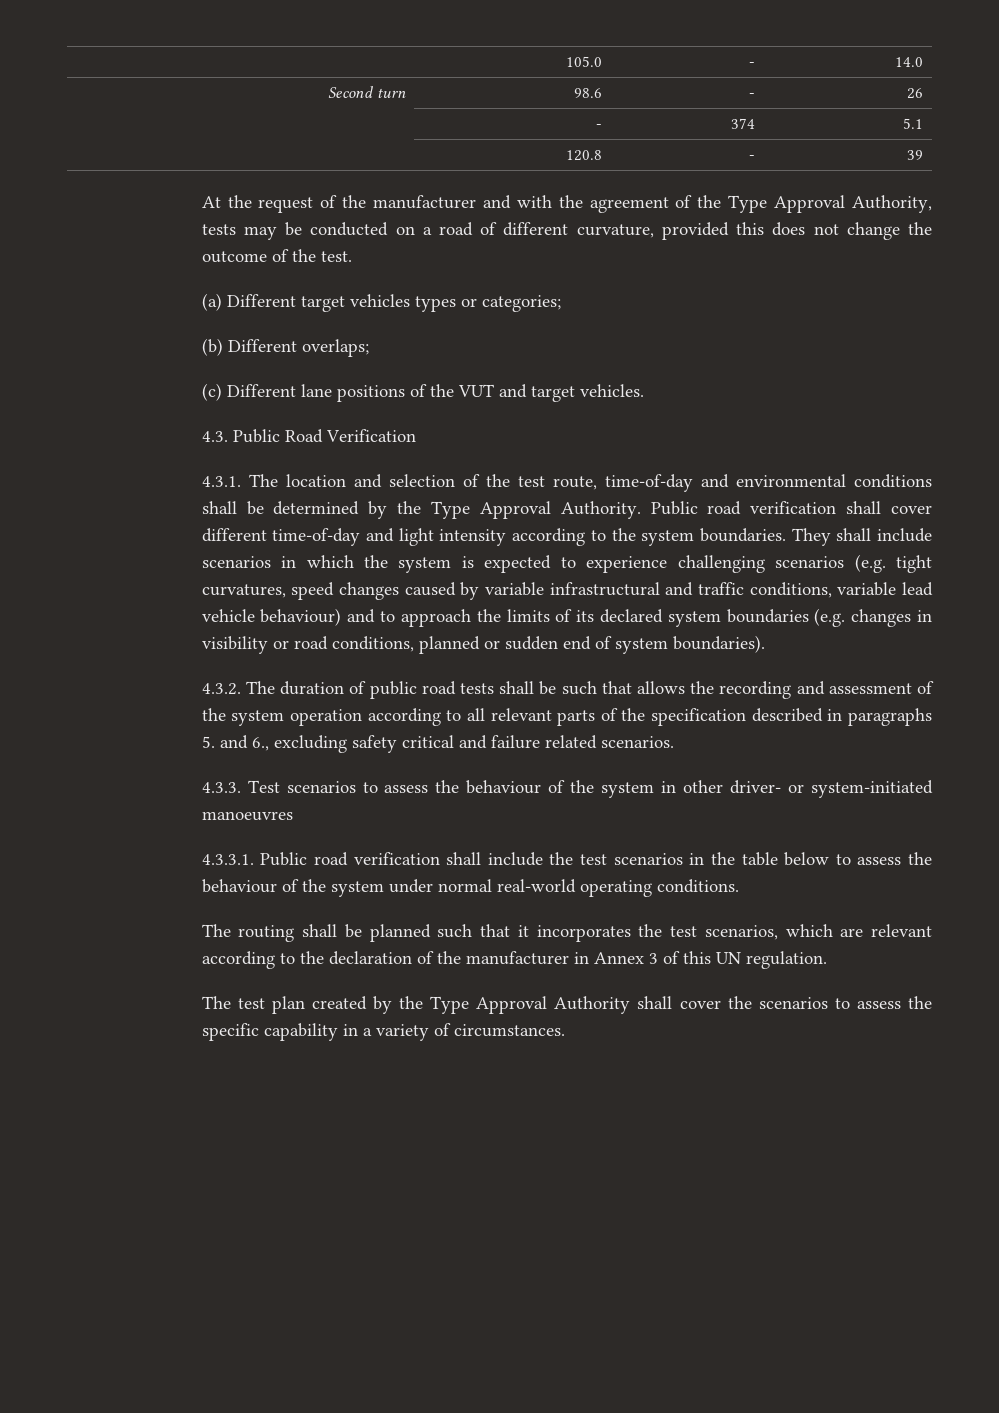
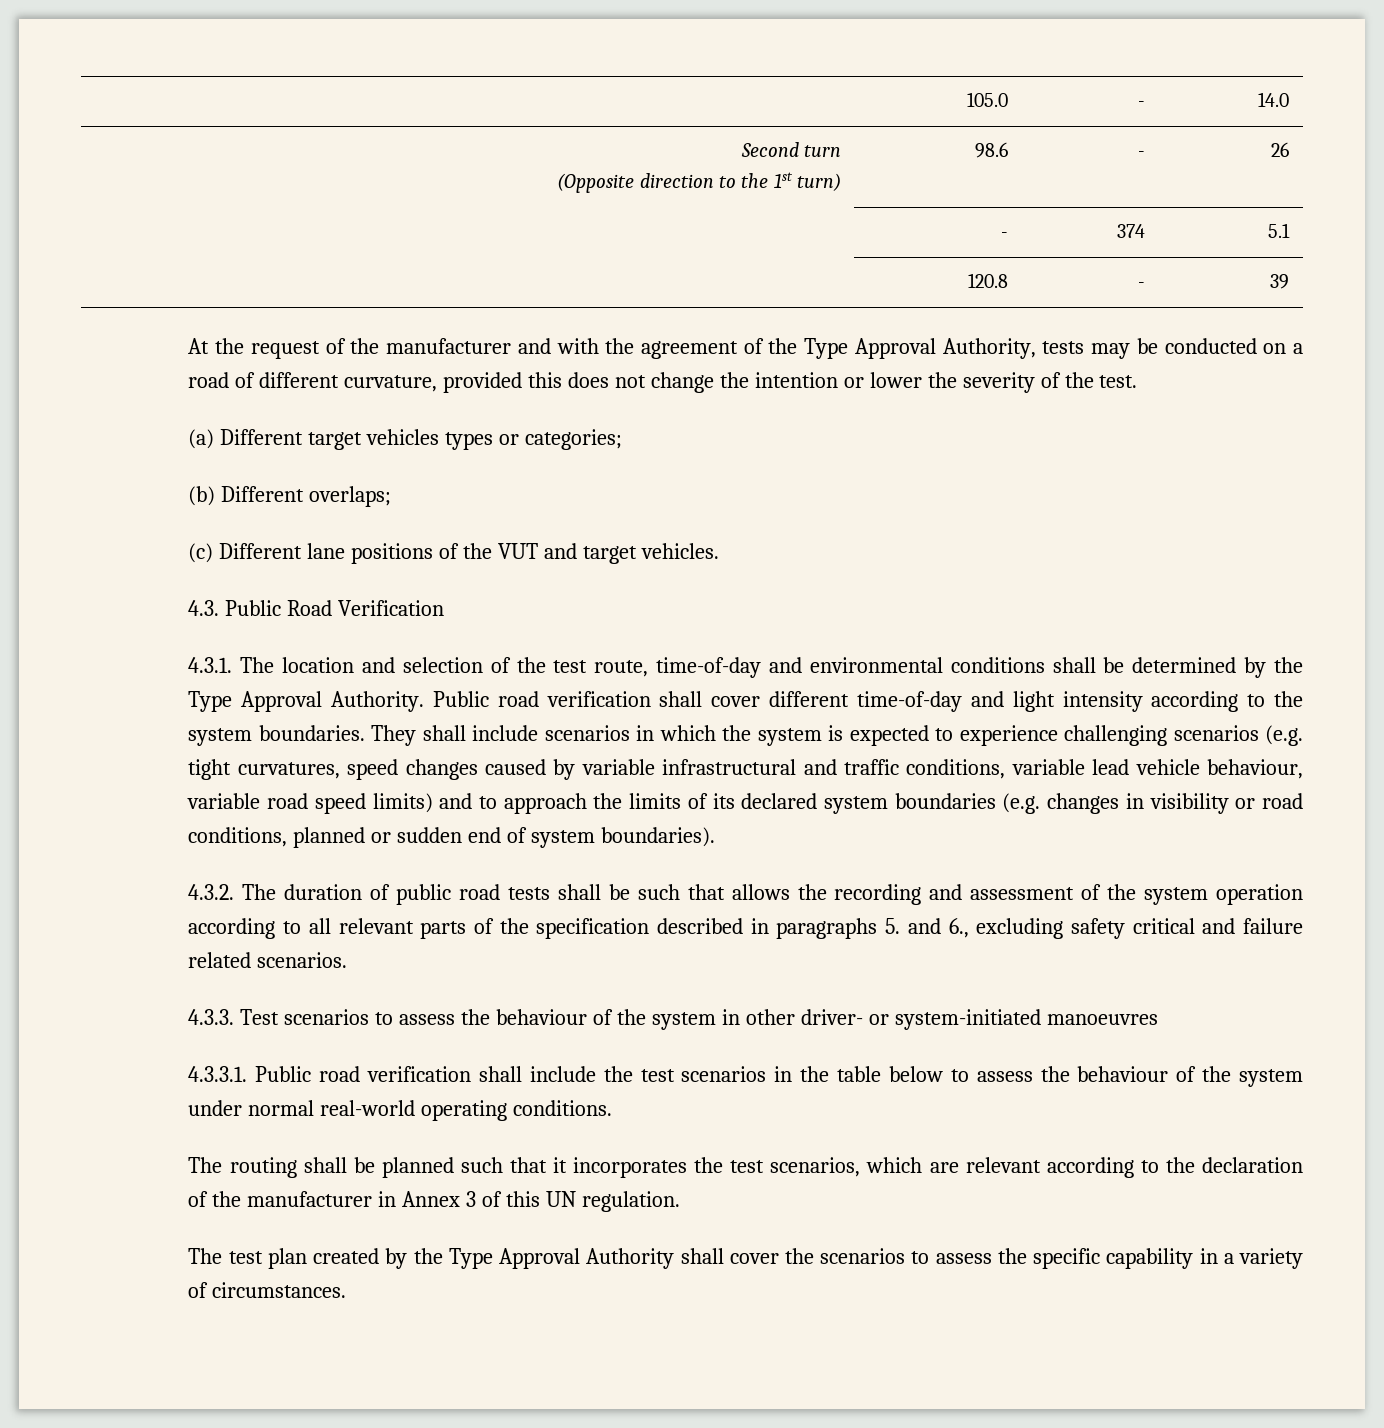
- Second turn | 98.6 | - | 26
+ Second turn
+ (Opposite direction to the 1st turn) | 98.6 | - | 26
- At the request of the manufacturer and with the agreement of the Type Approval Authority, tests may be conducted on a road of different curvature, provided this does not change the outcome of the test.
+ At the request of the manufacturer and with the agreement of the Type Approval Authority, tests may be conducted on a road of different curvature, provided this does not change the intention or lower the severity of the test.
- They shall include scenarios in which the system is expected to experience challenging scenarios (e.g. tight curvatures, speed changes caused by variable infrastructural and traffic conditions, variable lead vehicle behaviour) and to approach the limits of its declared system boundaries (e.g. changes in visibility or road conditions, planned or sudden end of system boundaries).
+ They shall include scenarios in which the system is expected to experience challenging scenarios (e.g. tight curvatures, speed changes caused by variable infrastructural and traffic conditions, variable lead vehicle behaviour, variable road speed limits) and to approach the limits of its declared system boundaries (e.g. changes in visibility or road conditions, planned or sudden end of system boundaries).

